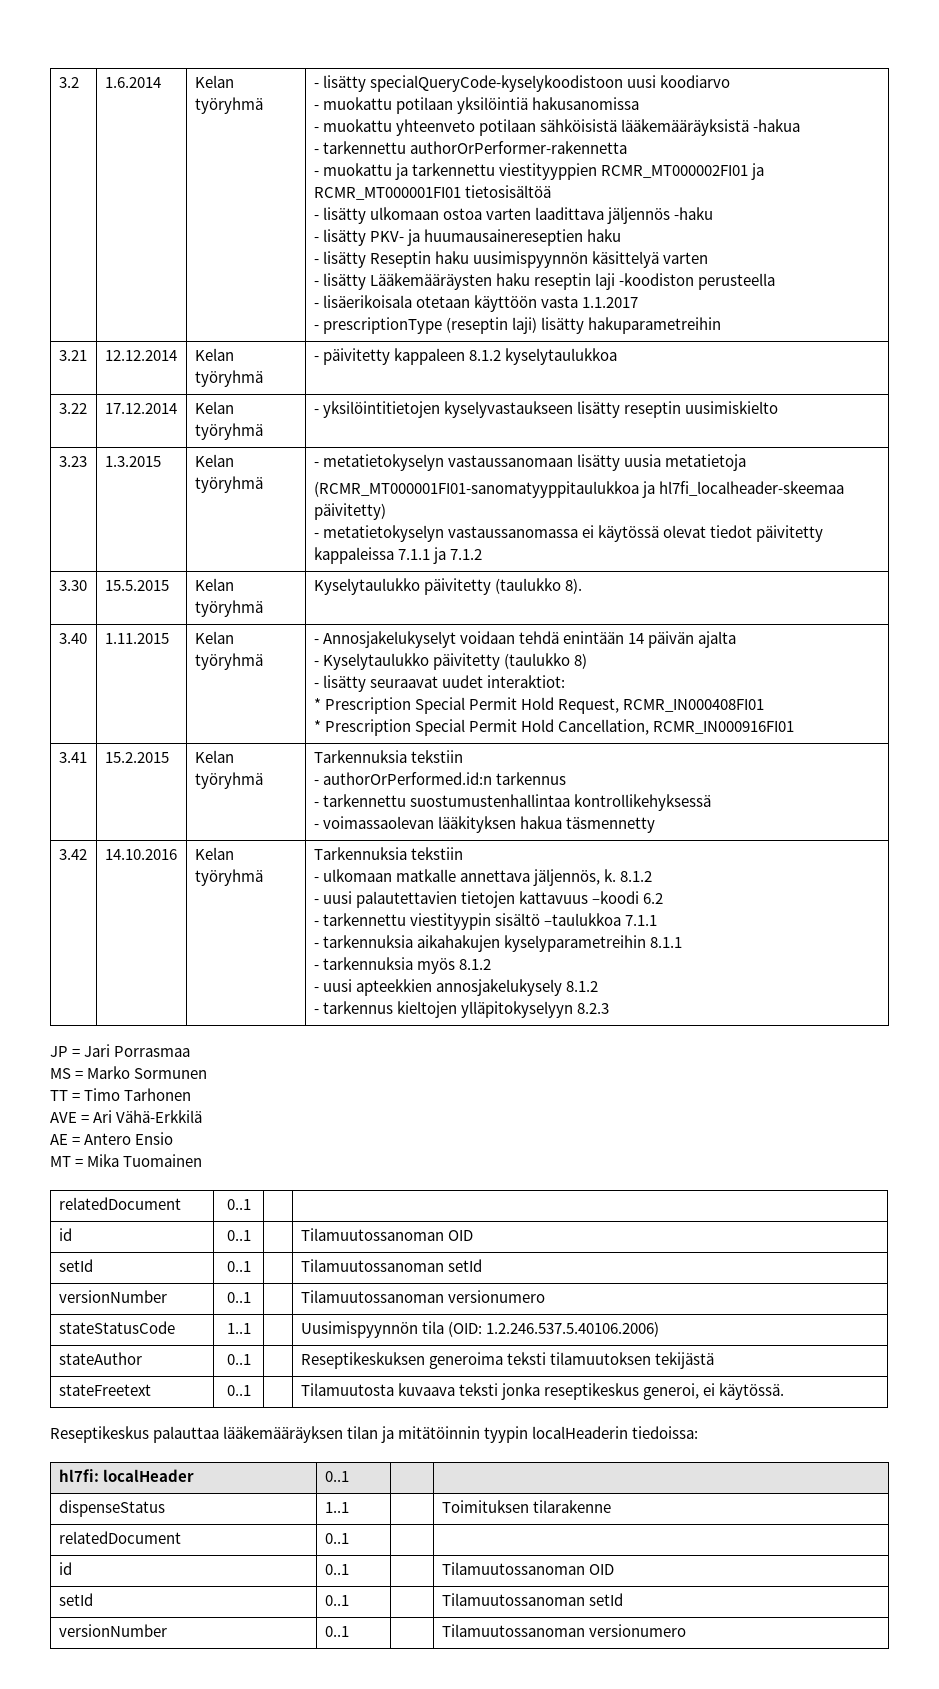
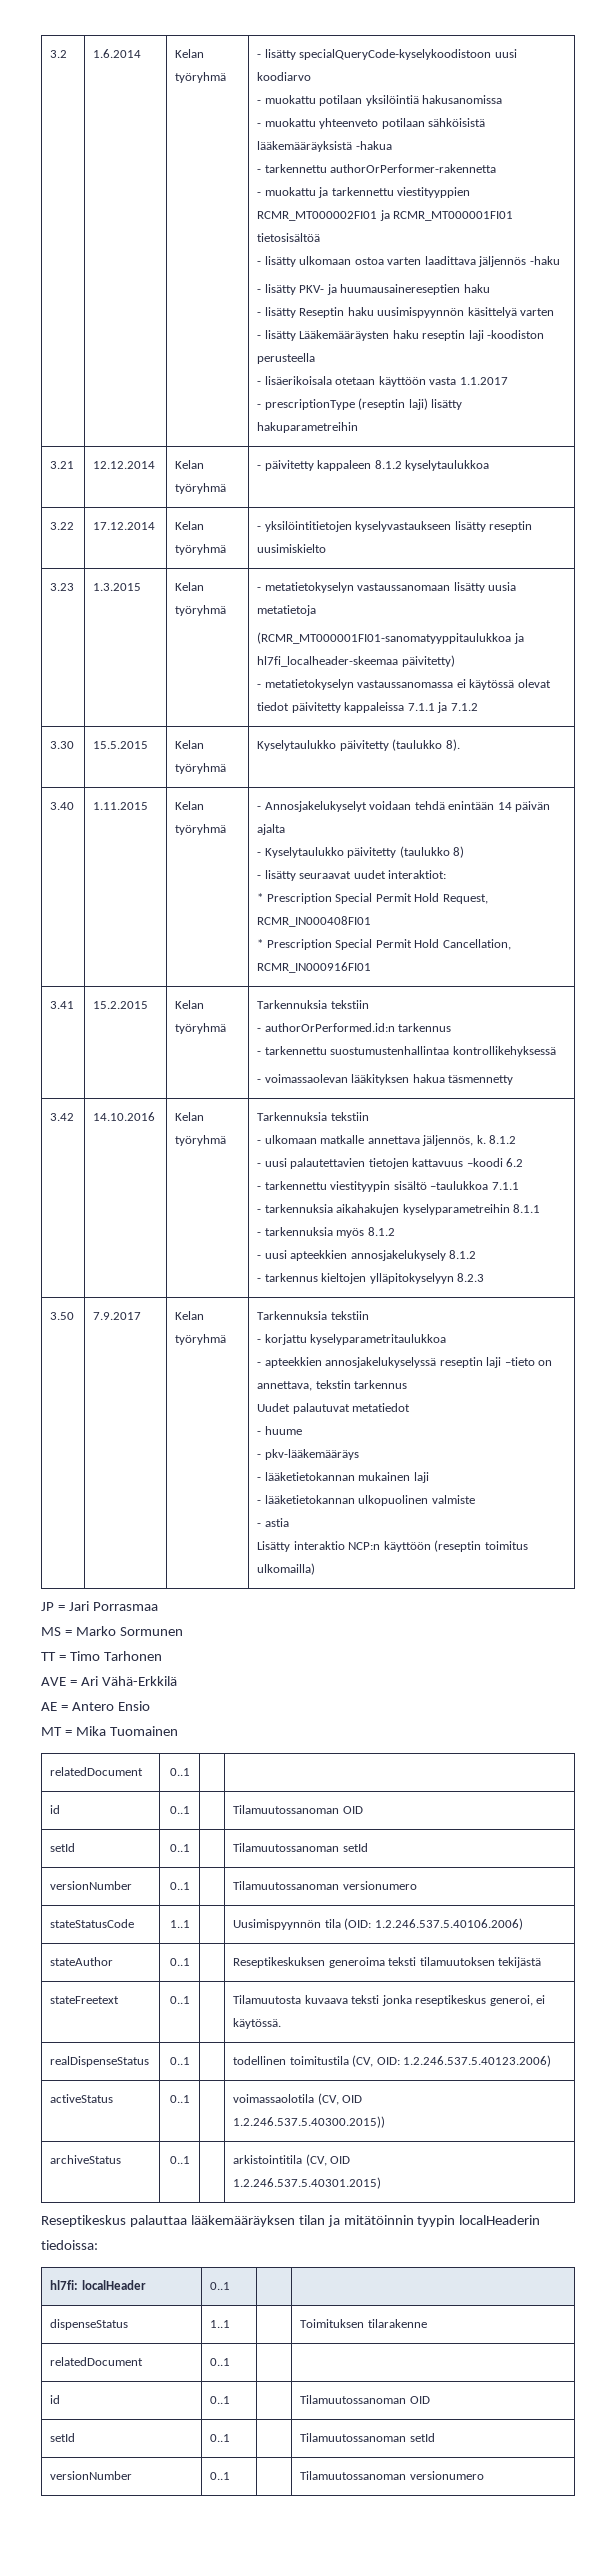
+ 3.50 | 7.9.2017 | Kelan työryhmä | Tarkennuksia tekstiin
+ - korjattu kyselyparametritaulukkoa
+ - apteekkien annosjakelukyselyssä reseptin laji –tieto on annettava, tekstin tarkennus
+ Uudet palautuvat metatiedot
+ - huume
+ - pkv-lääkemääräys
+ - lääketietokannan mukainen laji
+ - lääketietokannan ulkopuolinen valmiste
+ - astia
+ Lisätty interaktio NCP:n käyttöön (reseptin toimitus ulkomailla)
+ realDispenseStatus | 0..1 | | todellinen toimitustila (CV, OID: 1.2.246.537.5.40123.2006)
+ activeStatus | 0..1 | | voimassaolotila (CV, OID
+ 1.2.246.537.5.40300.2015))
+ archiveStatus | 0..1 | | arkistointitila (CV, OID
+ 1.2.246.537.5.40301.2015)

